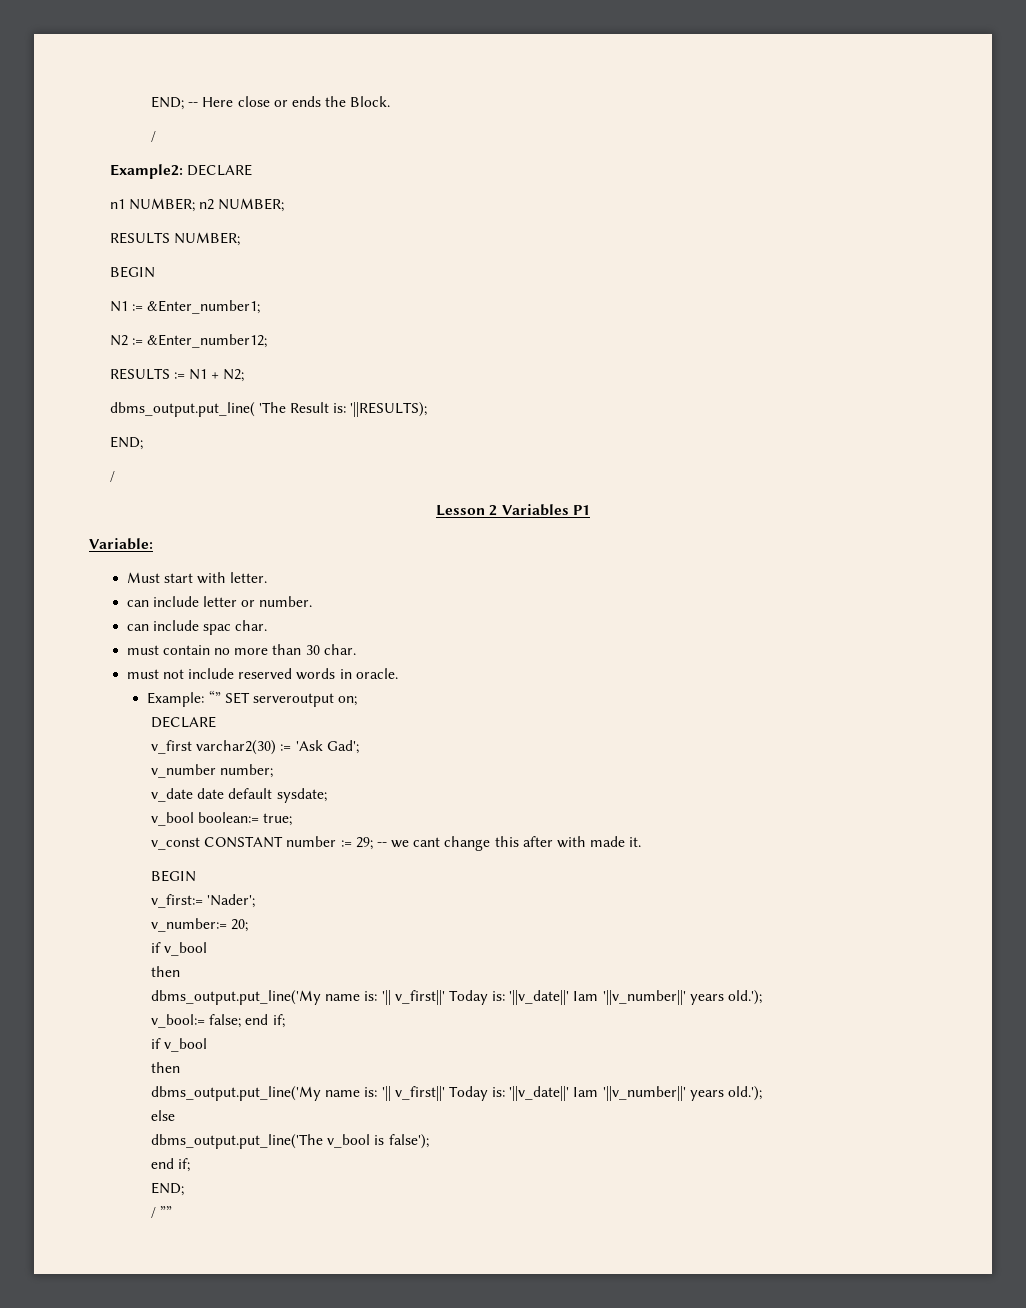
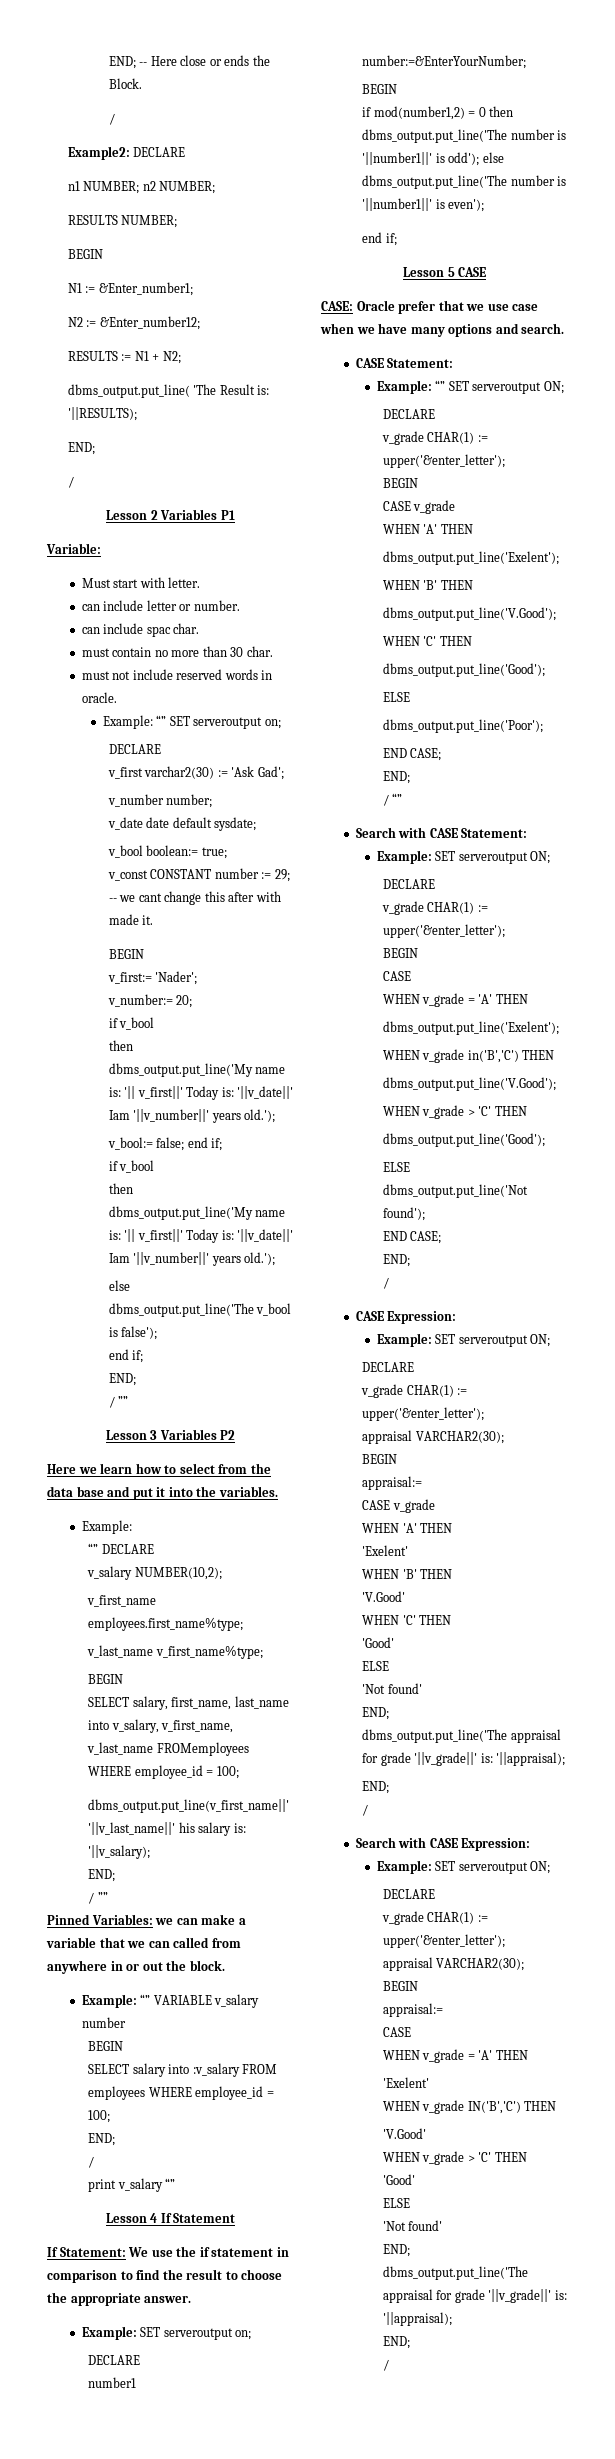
+ Lesson 3 Variables P2
+ Here we learn how to select from the data base and put it into the variables.
+ Example:
+ “” DECLARE
+ v_salary NUMBER(10,2);
+ v_first_name employees.first_name%type;
+ v_last_name v_first_name%type;
+ BEGIN
+ SELECT salary, first_name, last_name into v_salary, v_first_name, v_last_name FROMemployees WHERE employee_id = 100;
+ dbms_output.put_line(v_first_name||' '||v_last_name||' his salary is: '||v_salary);
+ END;
+ / ””
+ Pinned Variables: we can make a variable that we can called from anywhere in or out the block.
+ Example: “” VARIABLE v_salary number
+ BEGIN
+ SELECT salary into :v_salary FROM employees WHERE employee_id = 100;
+ END;
+ /
+ print v_salary “”
+ Lesson 4 If Statement
+ If Statement: We use the if statement in comparison to find the result to choose the appropriate answer.
+ Example: SET serveroutput on;
+ DECLARE
+ number1 number:=&EnterYourNumber;
+ BEGIN
+ if mod(number1,2) = 0 then dbms_output.put_line('The number is '||number1||' is odd'); else dbms_output.put_line('The number is '||number1||' is even');
+ end if;
+ Lesson 5 CASE
+ CASE: Oracle prefer that we use case when we have many options and search.
+ CASE Statement:
+ Example: “” SET serveroutput ON;
+ DECLARE
+ v_grade CHAR(1) := upper('&enter_letter');
+ BEGIN
+ CASE v_grade
+ WHEN 'A' THEN
+ dbms_output.put_line('Exelent');
+ WHEN 'B' THEN
+ dbms_output.put_line('V.Good');
+ WHEN 'C' THEN
+ dbms_output.put_line('Good');
+ ELSE
+ dbms_output.put_line('Poor');
+ END CASE;
+ END;
+ / “”
+ Search with CASE Statement:
+ Example: SET serveroutput ON;
+ DECLARE
+ v_grade CHAR(1) := upper('&enter_letter');
+ BEGIN
+ CASE
+ WHEN v_grade = 'A' THEN
+ dbms_output.put_line('Exelent');
+ WHEN v_grade in('B','C') THEN
+ dbms_output.put_line('V.Good');
+ WHEN v_grade > 'C' THEN
+ dbms_output.put_line('Good');
+ ELSE
+ dbms_output.put_line('Not found');
+ END CASE;
+ END;
+ /
+ CASE Expression:
+ Example: SET serveroutput ON;
+ DECLARE
+ v_grade CHAR(1) := upper('&enter_letter');
+ appraisal VARCHAR2(30);
+ BEGIN
+ appraisal:=
+ CASE v_grade
+ WHEN 'A' THEN
+ 'Exelent'
+ WHEN 'B' THEN
+ 'V.Good'
+ WHEN 'C' THEN
+ 'Good'
+ ELSE
+ 'Not found'
+ END;
+ dbms_output.put_line('The appraisal for grade '||v_grade||' is: '||appraisal);
+ END;
+ /
+ Search with CASE Expression:
+ Example: SET serveroutput ON;
+ DECLARE
+ v_grade CHAR(1) := upper('&enter_letter');
+ appraisal VARCHAR2(30);
+ BEGIN
+ appraisal:=
+ CASE
+ WHEN v_grade = 'A' THEN
+ 'Exelent'
+ WHEN v_grade IN('B','C') THEN
+ 'V.Good'
+ WHEN v_grade > 'C' THEN
+ 'Good'
+ ELSE
+ 'Not found'
+ END;
+ dbms_output.put_line('The appraisal for grade '||v_grade||' is: '||appraisal);
+ END;
+ /

